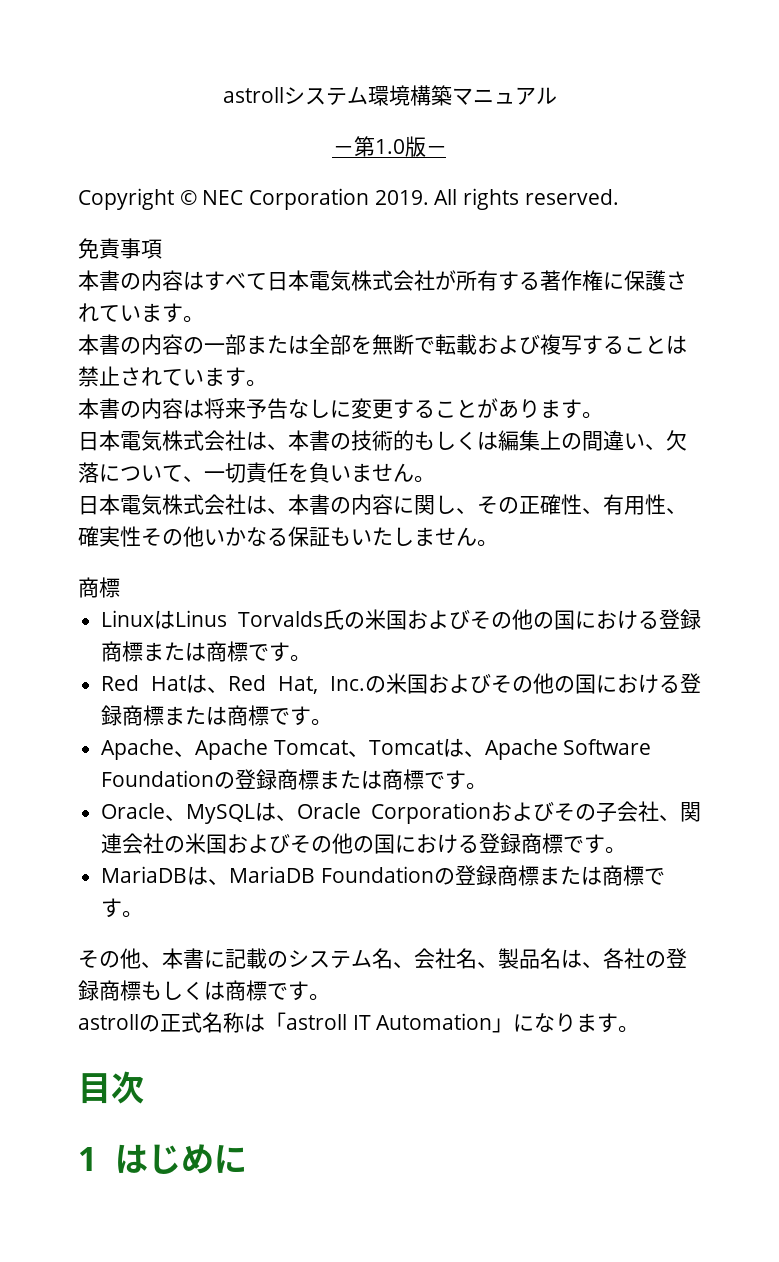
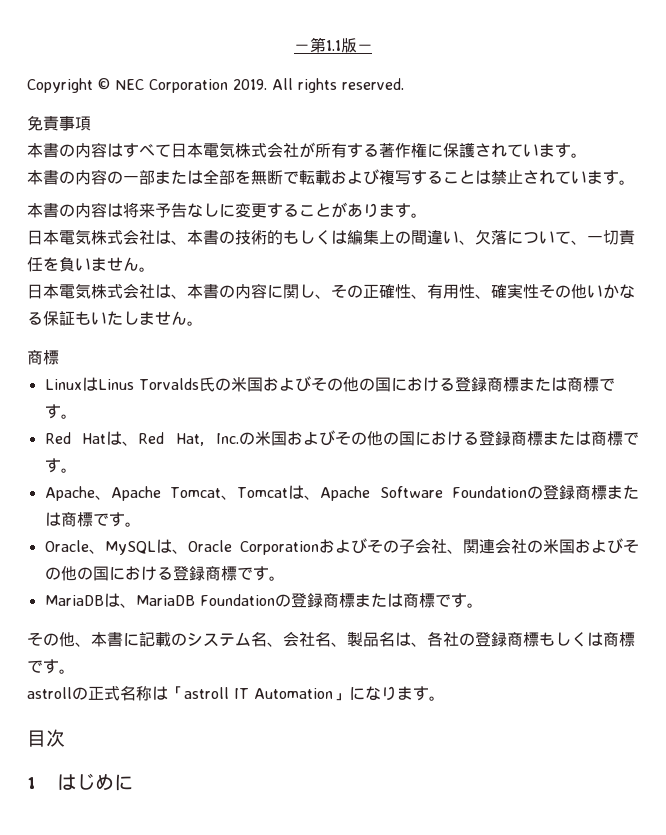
- astrollシステム環境構築マニュアル
- －第1.0版－
+ －第1.1版－

